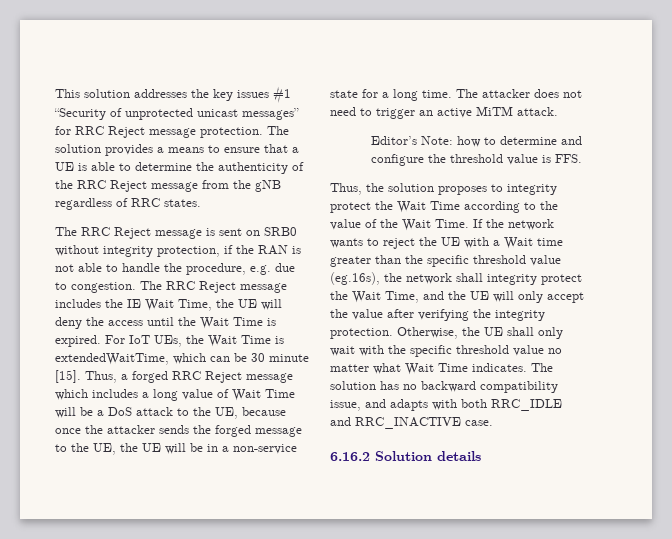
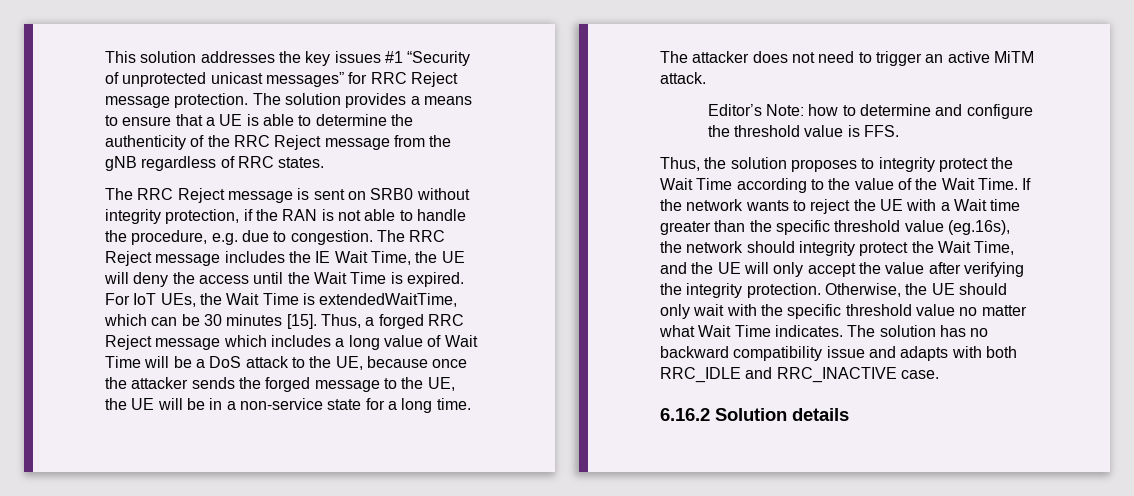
- For IoT UEs, the Wait Time is extendedWaitTime, which can be 30 minute [15].
+ For IoT UEs, the Wait Time is extendedWaitTime, which can be 30 minutes [15].
- If the network wants to reject the UE with a Wait time greater than the specific threshold value (eg.16s), the network shall integrity protect the Wait Time, and the UE will only accept the value after verifying the integrity protection.
+ If the network wants to reject the UE with a Wait time greater than the specific threshold value (eg.16s), the network should integrity protect the Wait Time, and the UE will only accept the value after verifying the integrity protection.
- Otherwise, the UE shall only wait with the specific threshold value no matter what Wait Time indicates.
+ Otherwise, the UE should only wait with the specific threshold value no matter what Wait Time indicates.
- The solution has no backward compatibility issue, and adapts with both RRC_IDLE and RRC_INACTIVE case.
+ The solution has no backward compatibility issue and adapts with both RRC_IDLE and RRC_INACTIVE case.

